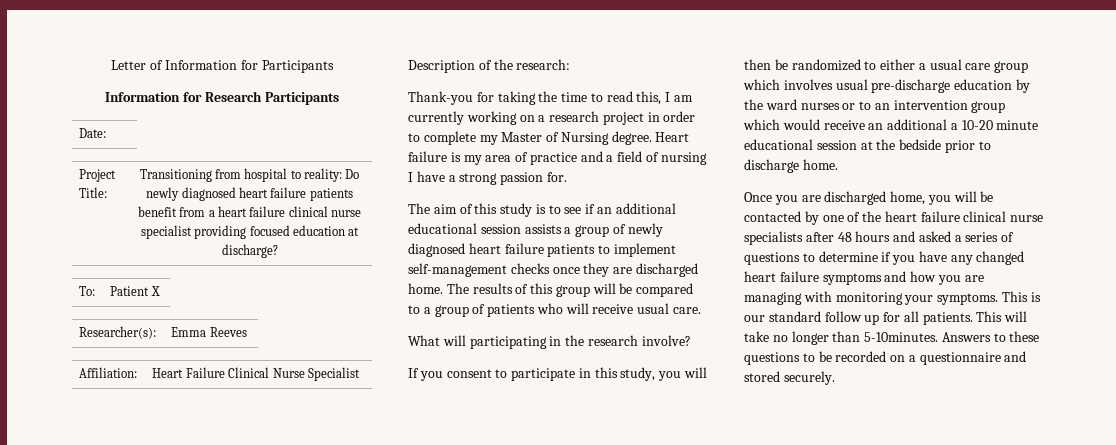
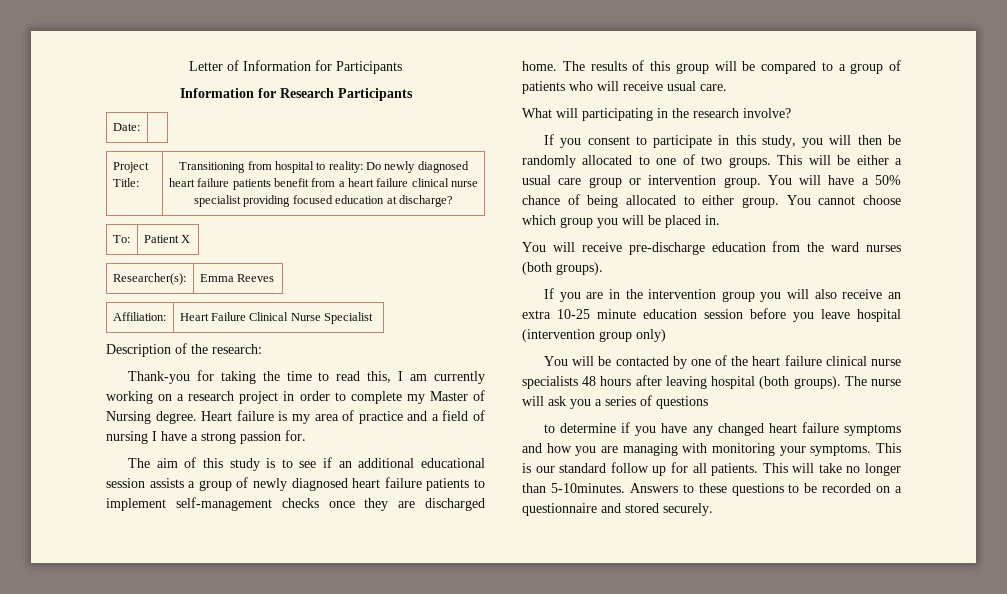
- If you consent to participate in this study, you will then be randomized to either a usual care group which involves usual pre-discharge education by the ward nurses or to an intervention group which would receive an additional a 10-20 minute educational session at the bedside prior to discharge home.
- Once you are discharged home, you will be contacted by one of the heart failure clinical nurse specialists after 48 hours and asked a series of questions to determine if you have any changed heart failure symptoms and how you are managing with monitoring your symptoms.
+ If you consent to participate in this study, you will then be randomly allocated to one of two groups. This will be either a usual care group or intervention group. You will have a 50% chance of being allocated to either group. You cannot choose which group you will be placed in.
+ You will receive pre-discharge education from the ward nurses (both groups).
+ If you are in the intervention group you will also receive an extra 10-25 minute education session before you leave hospital (intervention group only)
+ You will be contacted by one of the heart failure clinical nurse specialists 48 hours after leaving hospital (both groups). The nurse will ask you a series of questions
+ to determine if you have any changed heart failure symptoms and how you are managing with monitoring your symptoms.

